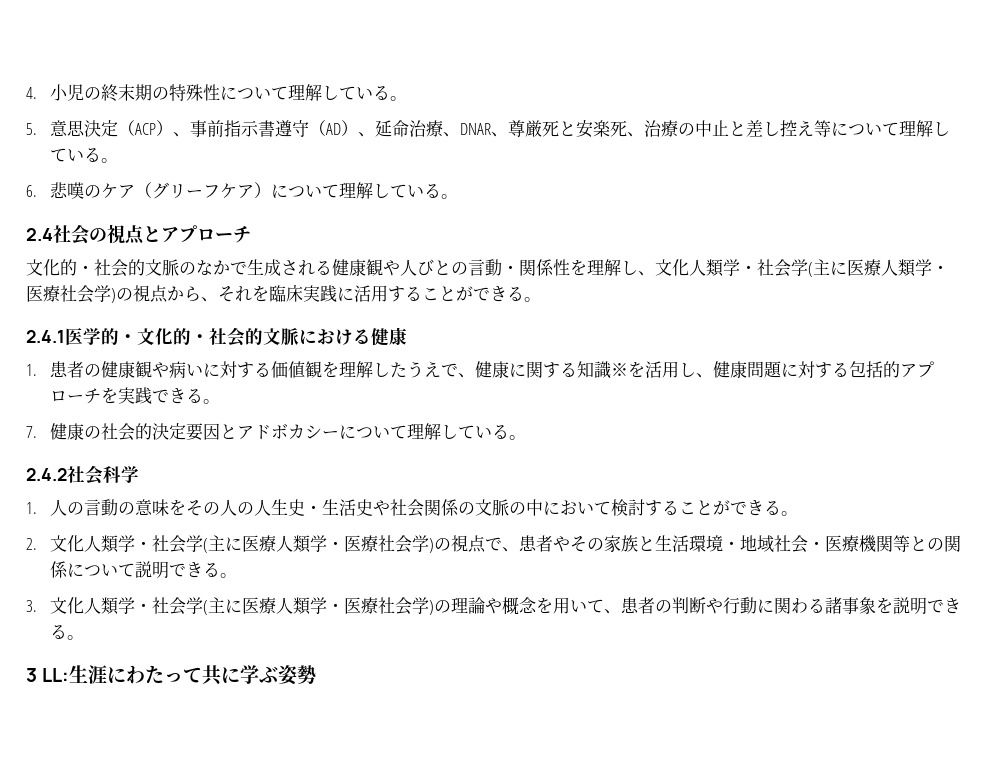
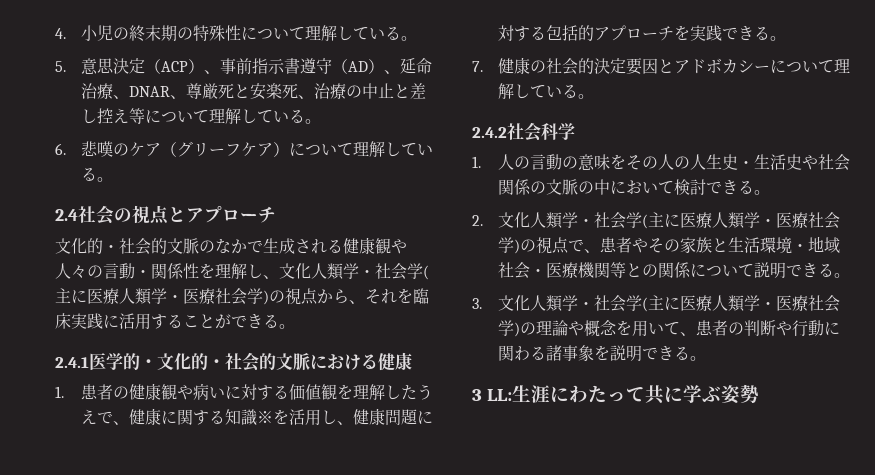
- 文化的・社会的文脈のなかで生成される健康観や人びとの言動・関係性を理解し、文化人類学・社会学(主に医療人類学・医療社会学)の視点から、それを臨床実践に活用することができる。
+ 文化的・社会的文脈のなかで生成される健康観や人々の言動・関係性を理解し、文化人類学・社会学(主に医療人類学・医療社会学)の視点から、それを臨床実践に活用することができる。
- 1.人の言動の意味をその人の人生史・生活史や社会関係の文脈の中において検討することができる。
+ 1.人の言動の意味をその人の人生史・生活史や社会関係の文脈の中において検討できる。

